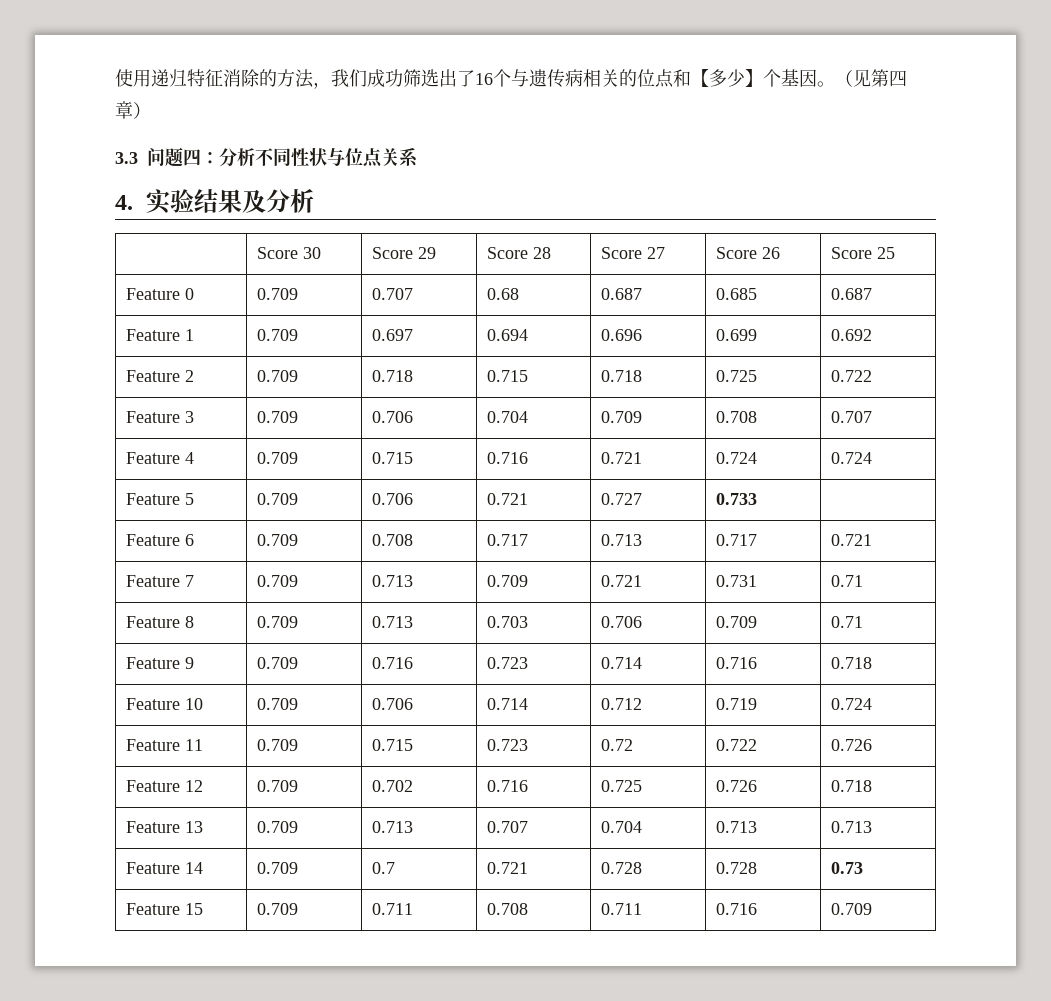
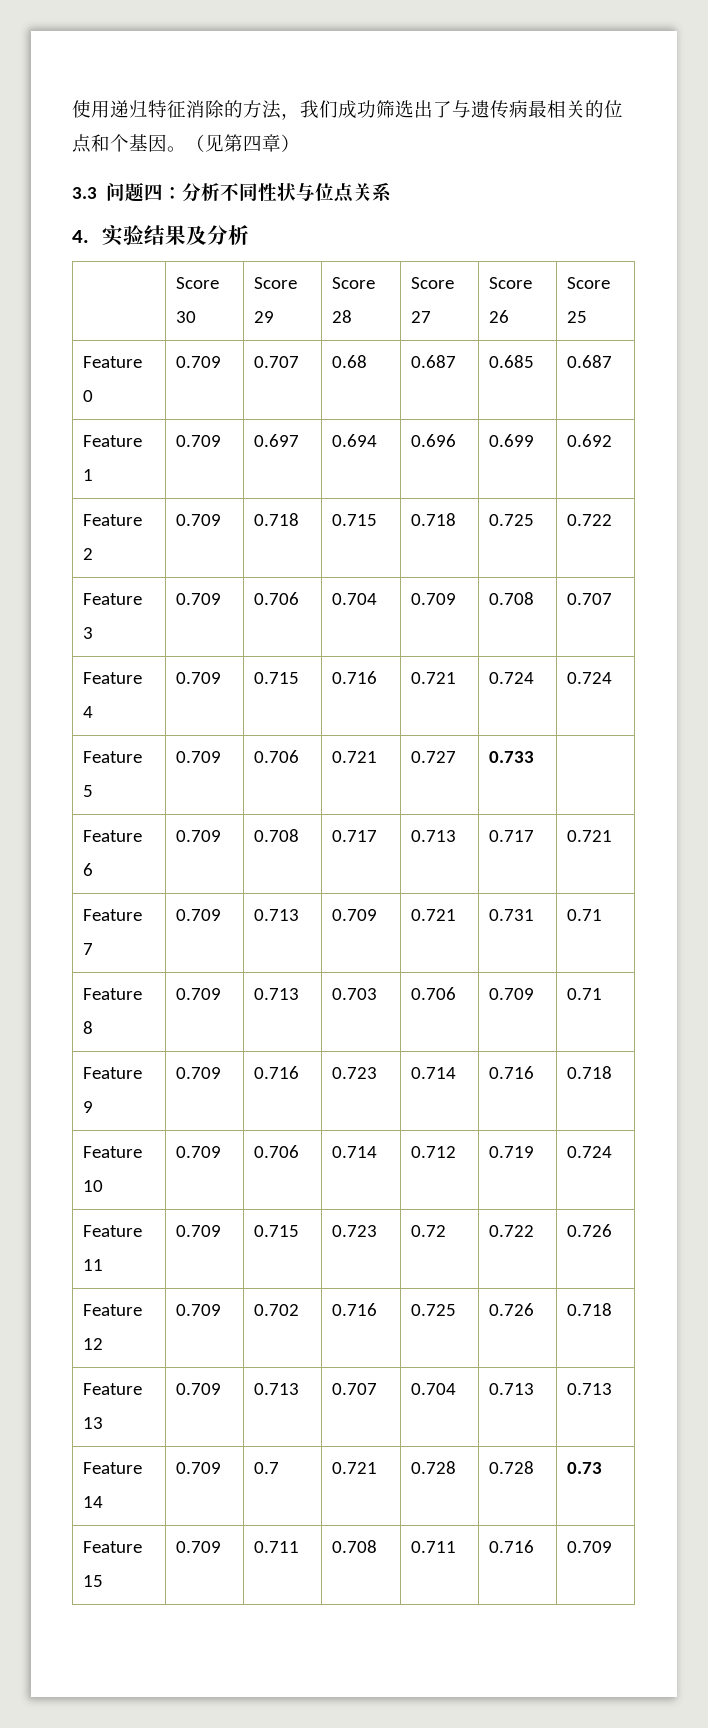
- 使用递归特征消除的方法，我们成功筛选出了16个与遗传病相关的位点和【多少】个基因。
+ 使用递归特征消除的方法，我们成功筛选出了与遗传病最相关的位点和个基因。

